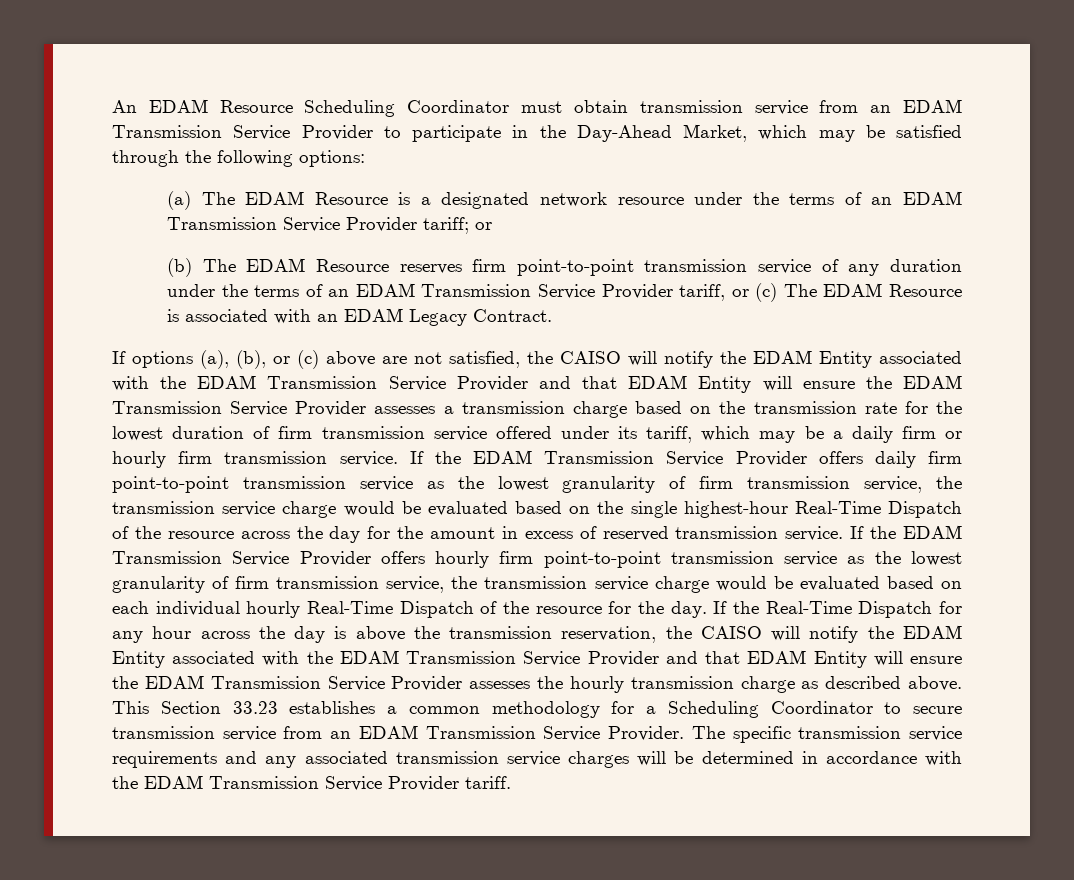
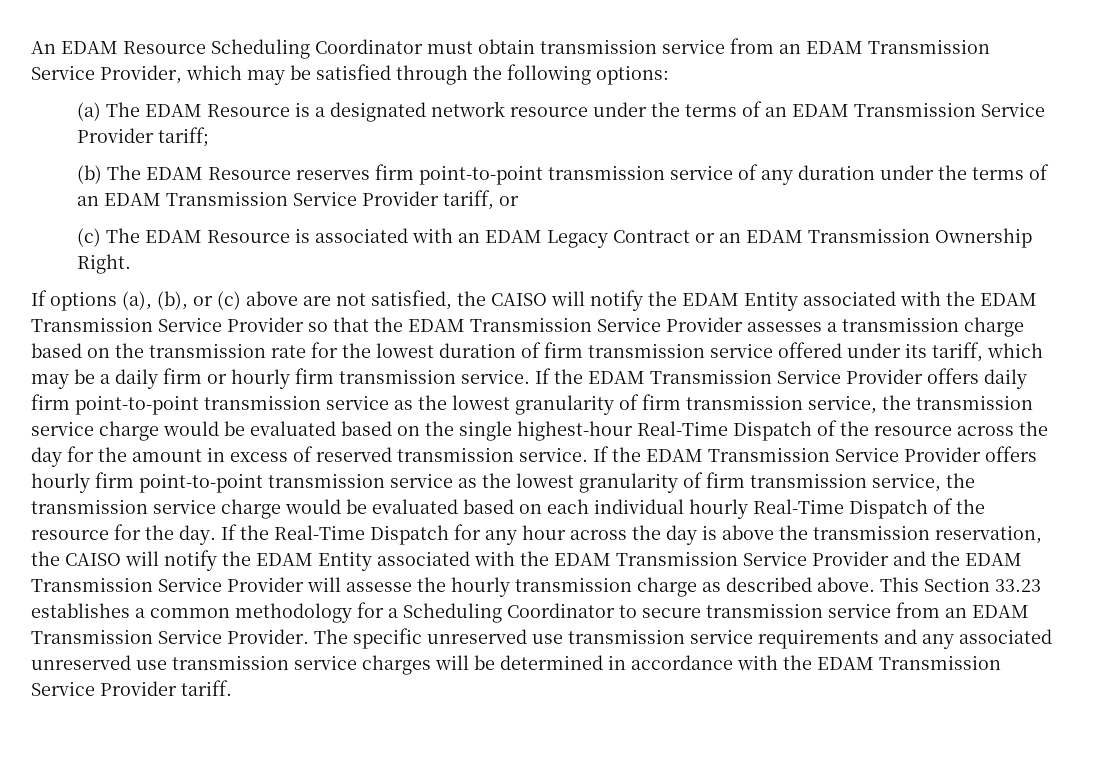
- An EDAM Resource Scheduling Coordinator must obtain transmission service from an EDAM Transmission Service Provider to participate in the Day-Ahead Market, which may be satisfied through the following options:
+ An EDAM Resource Scheduling Coordinator must obtain transmission service from an EDAM Transmission Service Provider, which may be satisfied through the following options:
- (a) The EDAM Resource is a designated network resource under the terms of an EDAM Transmission Service Provider tariff; or
+ (a) The EDAM Resource is a designated network resource under the terms of an EDAM Transmission Service Provider tariff;
- (b) The EDAM Resource reserves firm point-to-point transmission service of any duration under the terms of an EDAM Transmission Service Provider tariff, or (c) The EDAM Resource is associated with an EDAM Legacy Contract.
+ (b) The EDAM Resource reserves firm point-to-point transmission service of any duration under the terms of an EDAM Transmission Service Provider tariff, or
+ (c) The EDAM Resource is associated with an EDAM Legacy Contract or an EDAM Transmission Ownership Right.
- If options (a), (b), or (c) above are not satisfied, the CAISO will notify the EDAM Entity associated with the EDAM Transmission Service Provider and that EDAM Entity will ensure the EDAM Transmission Service Provider assesses a transmission charge based on the transmission rate for the lowest duration of firm transmission service offered under its tariff, which may be a daily firm or hourly firm transmission service.
+ If options (a), (b), or (c) above are not satisfied, the CAISO will notify the EDAM Entity associated with the EDAM Transmission Service Provider so that the EDAM Transmission Service Provider assesses a transmission charge based on the transmission rate for the lowest duration of firm transmission service offered under its tariff, which may be a daily firm or hourly firm transmission service.
- If the Real-Time Dispatch for any hour across the day is above the transmission reservation, the CAISO will notify the EDAM Entity associated with the EDAM Transmission Service Provider and that EDAM Entity will ensure the EDAM Transmission Service Provider assesses the hourly transmission charge as described above.
+ If the Real-Time Dispatch for any hour across the day is above the transmission reservation, the CAISO will notify the EDAM Entity associated with the EDAM Transmission Service Provider and the EDAM Transmission Service Provider will assesse the hourly transmission charge as described above.
- The specific transmission service requirements and any associated transmission service charges will be determined in accordance with the EDAM Transmission Service Provider tariff.
+ The specific unreserved use transmission service requirements and any associated unreserved use transmission service charges will be determined in accordance with the EDAM Transmission Service Provider tariff.

